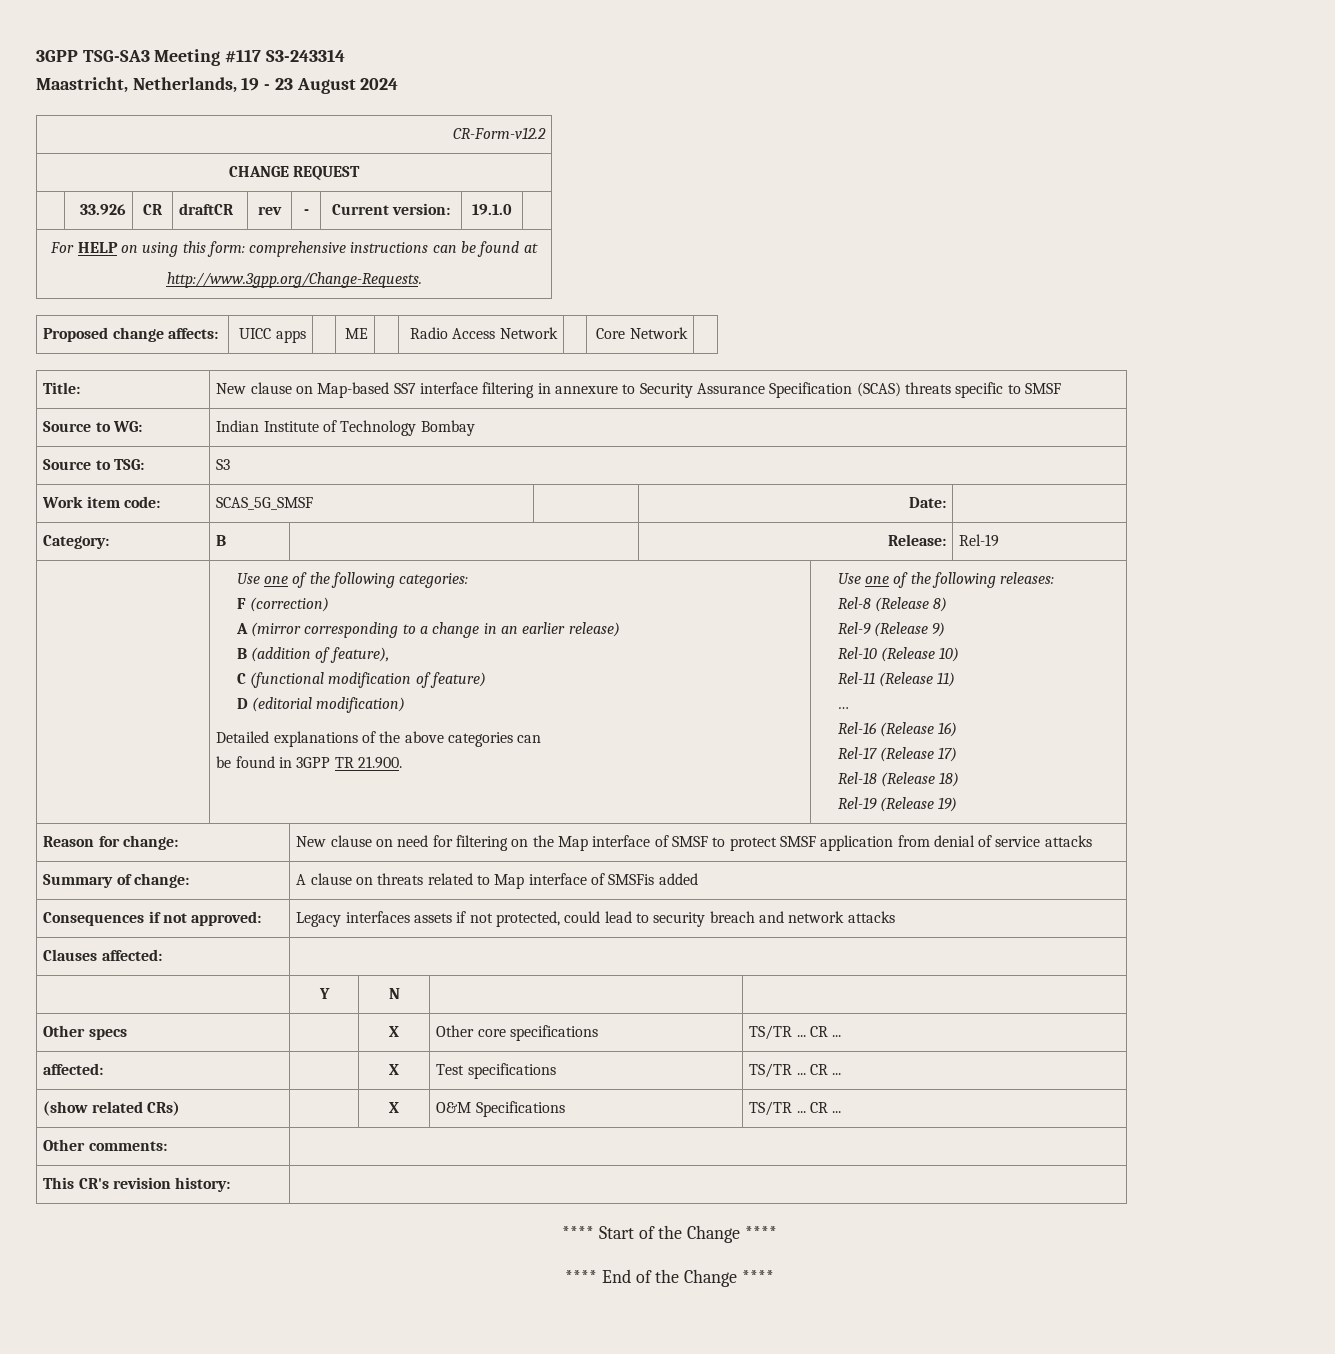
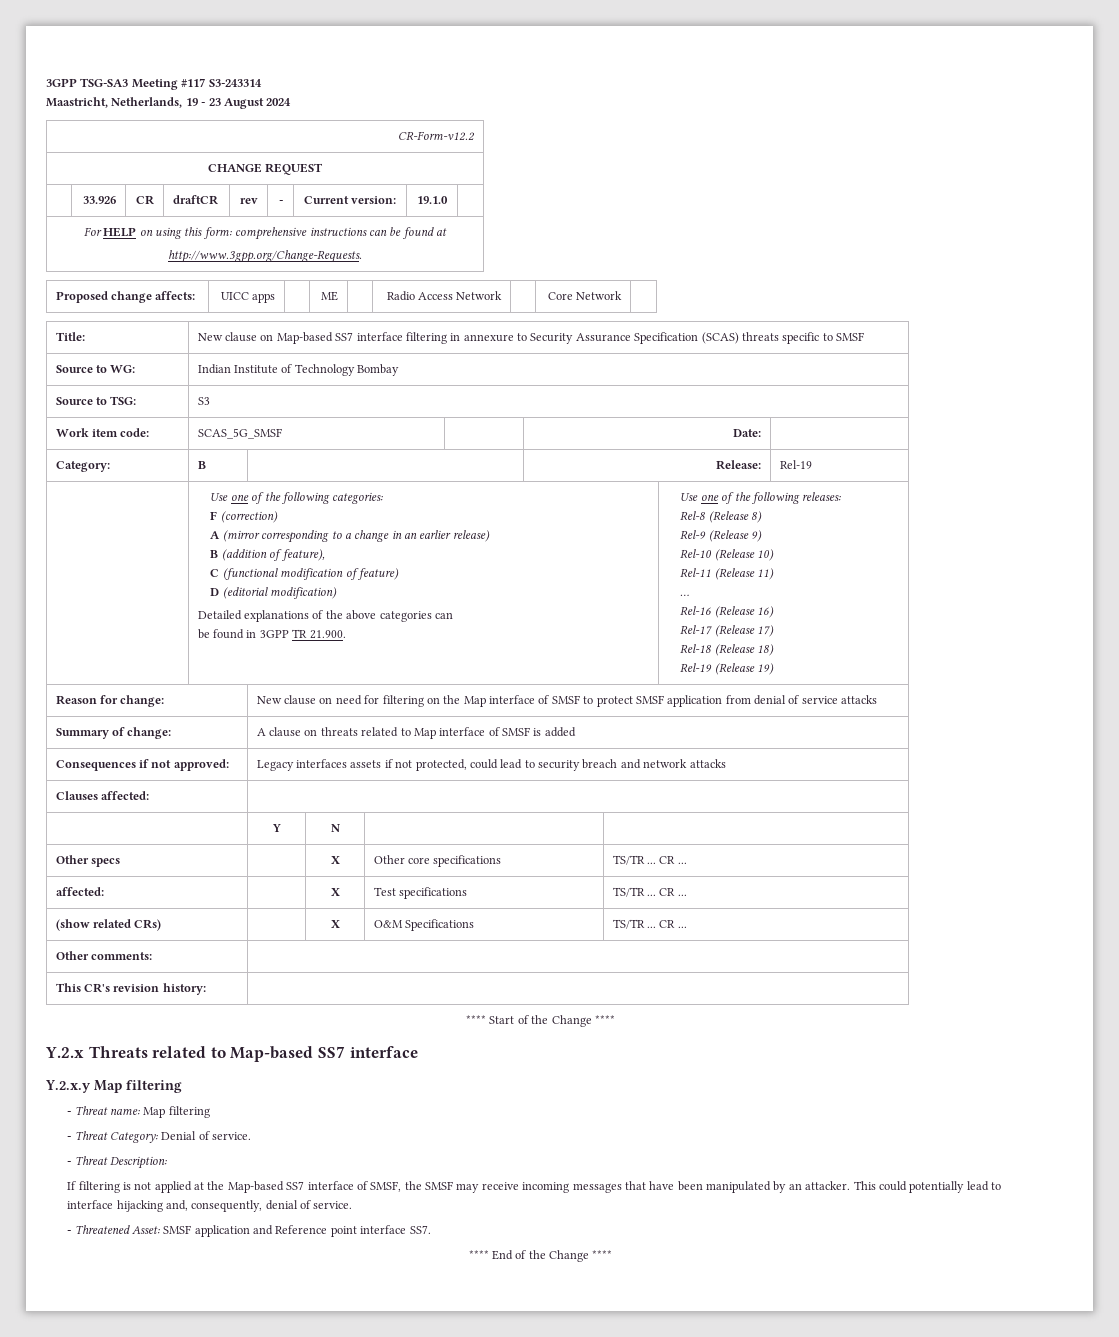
- Summary of change: | A clause on threats related to Map interface of SMSFis added
+ Summary of change: | A clause on threats related to Map interface of SMSF is added
+ Y.2.x Threats related to Map-based SS7 interface
+ Y.2.x.y Map filtering
+ - Threat name: Map filtering
+ - Threat Category: Denial of service.
+ - Threat Description:
+ If filtering is not applied at the Map-based SS7 interface of SMSF, the SMSF may receive incoming messages that have been manipulated by an attacker. This could potentially lead to interface hijacking and, consequently, denial of service.
+ - Threatened Asset: SMSF application and Reference point interface SS7.

